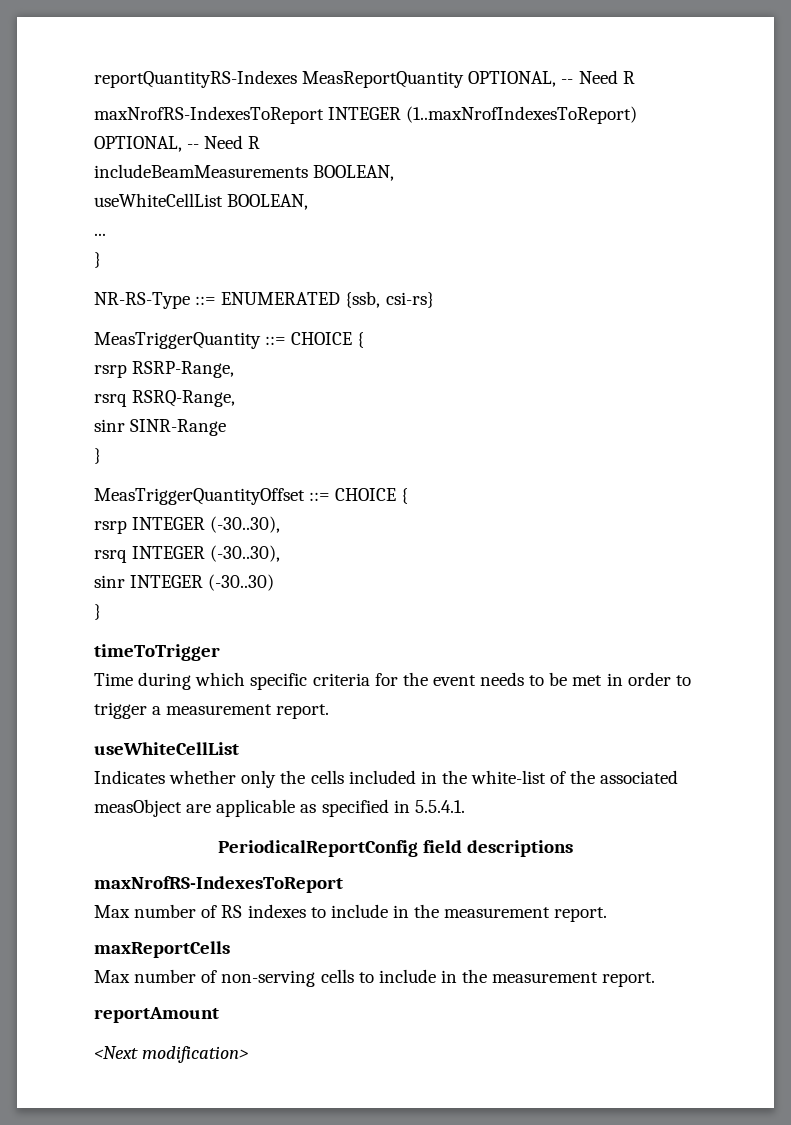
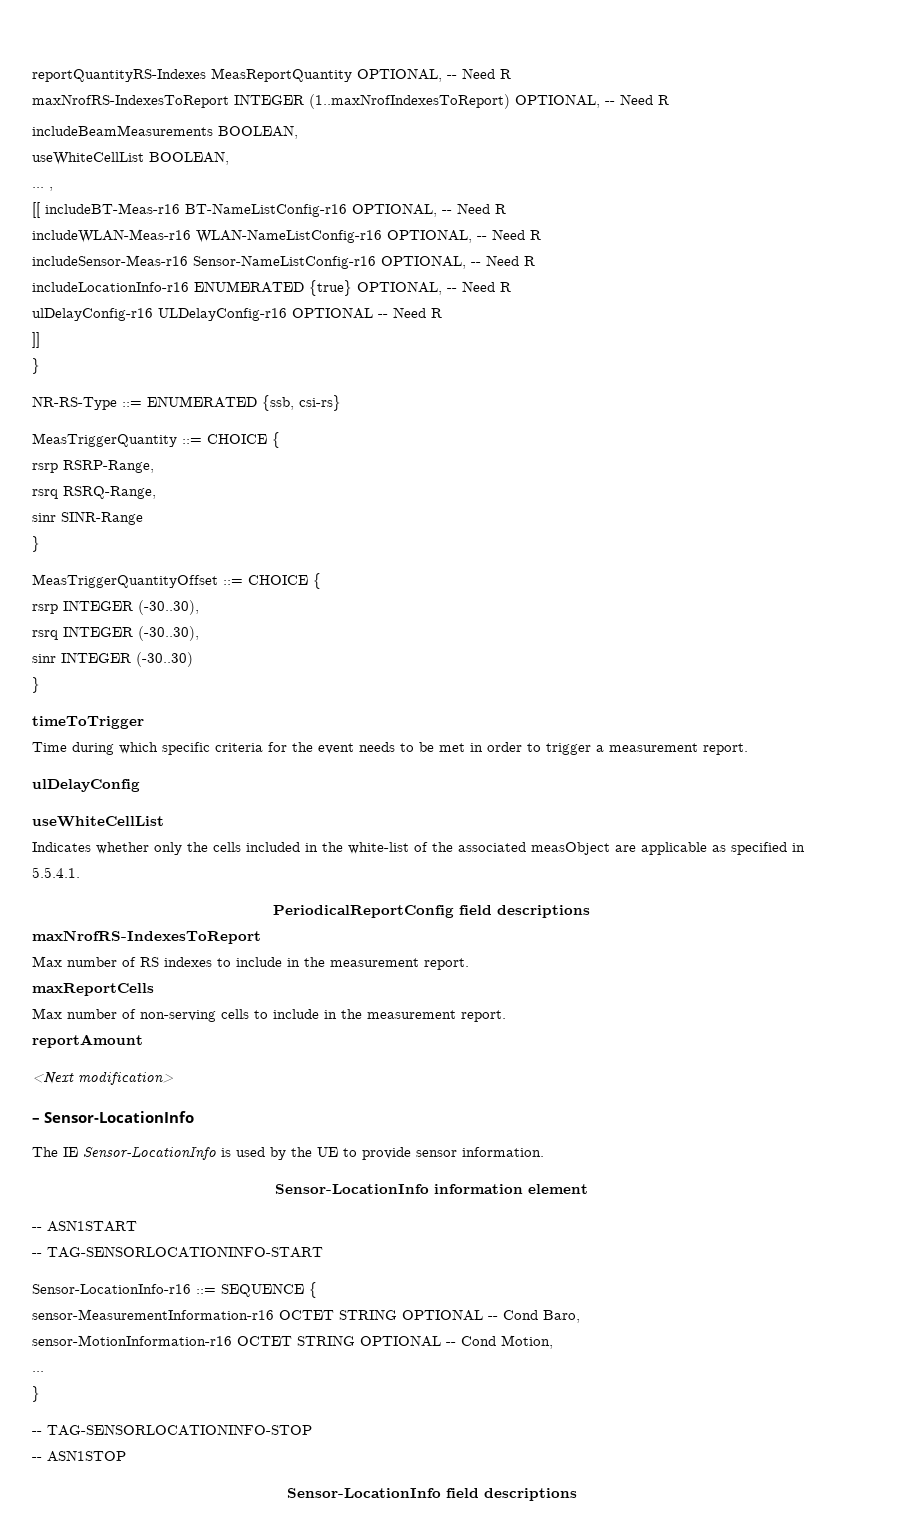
- ...
+ ... ,
+ [[ includeBT-Meas-r16 BT-NameListConfig-r16 OPTIONAL, -- Need R
+ includeWLAN-Meas-r16 WLAN-NameListConfig-r16 OPTIONAL, -- Need R
+ includeSensor-Meas-r16 Sensor-NameListConfig-r16 OPTIONAL, -- Need R
+ includeLocationInfo-r16 ENUMERATED {true} OPTIONAL, -- Need R
+ ulDelayConfig-r16 ULDelayConfig-r16 OPTIONAL -- Need R
+ ]]
+ ulDelayConfig
+ – Sensor-LocationInfo
+ The IE Sensor-LocationInfo is used by the UE to provide sensor information.
+ Sensor-LocationInfo information element
+ -- ASN1START
+ -- TAG-SENSORLOCATIONINFO-START
+ Sensor-LocationInfo-r16 ::= SEQUENCE {
+ sensor-MeasurementInformation-r16 OCTET STRING OPTIONAL -- Cond Baro,
+ sensor-MotionInformation-r16 OCTET STRING OPTIONAL -- Cond Motion,
+ ...
+ }
+ -- TAG-SENSORLOCATIONINFO-STOP
+ -- ASN1STOP
+ Sensor-LocationInfo field descriptions

